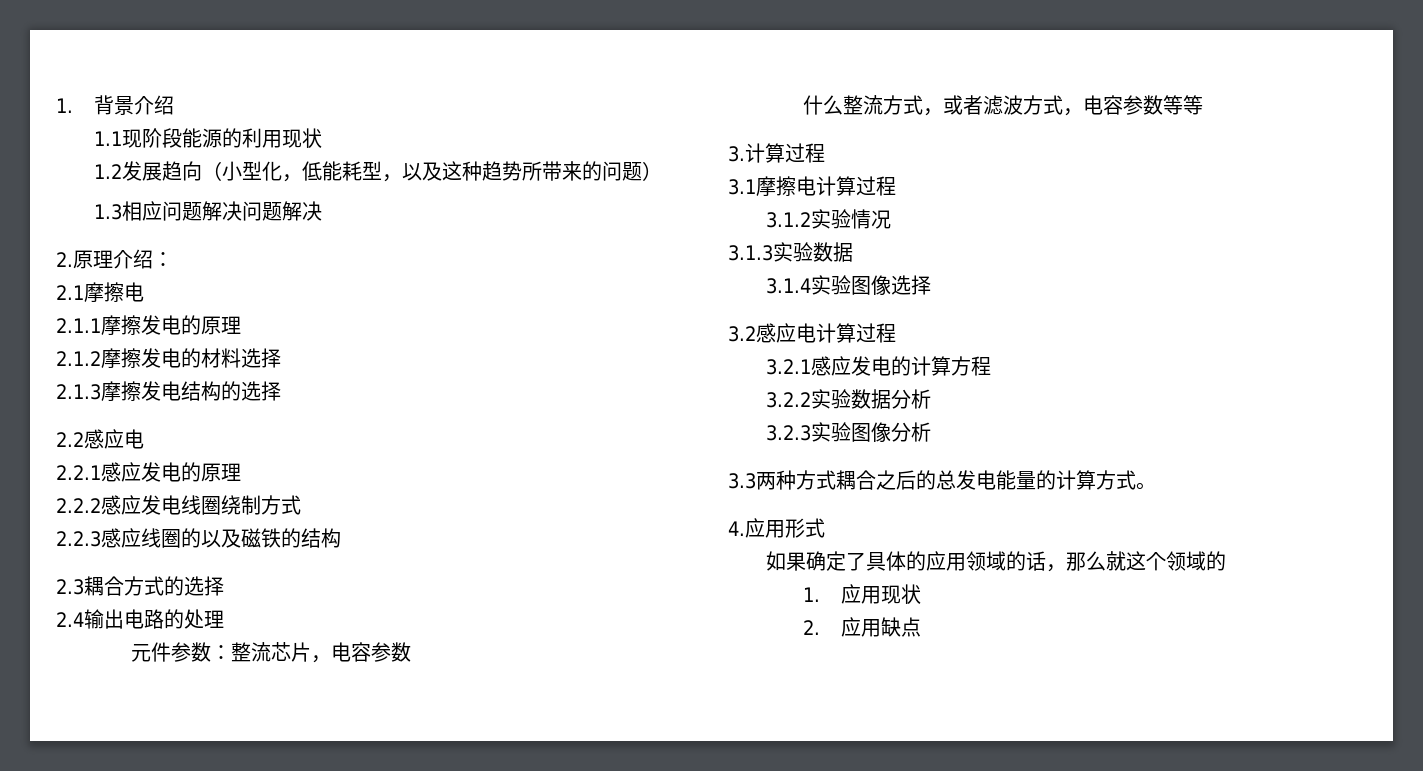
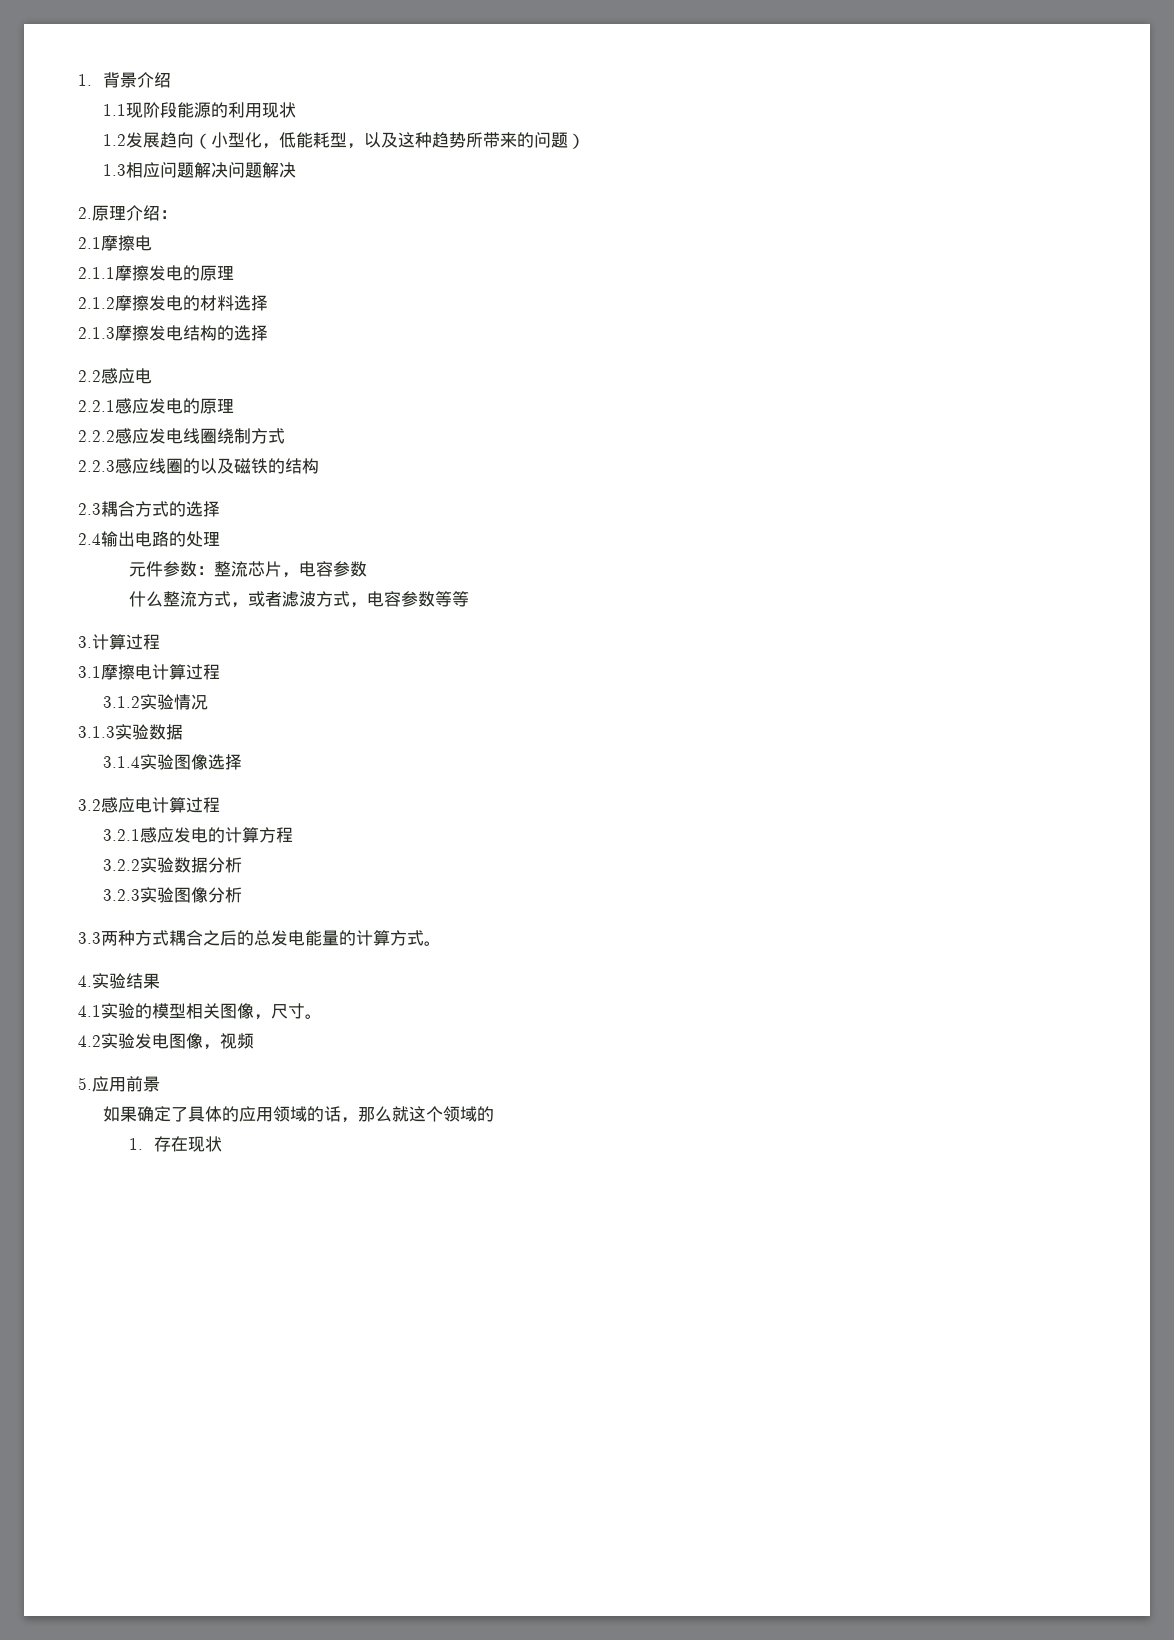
- 4.应用形式
+ 4.实验结果
+ 4.1实验的模型相关图像，尺寸。
+ 4.2实验发电图像，视频
+ 5.应用前景
- 1.应用现状
- 2.应用缺点
+ 1.存在现状

